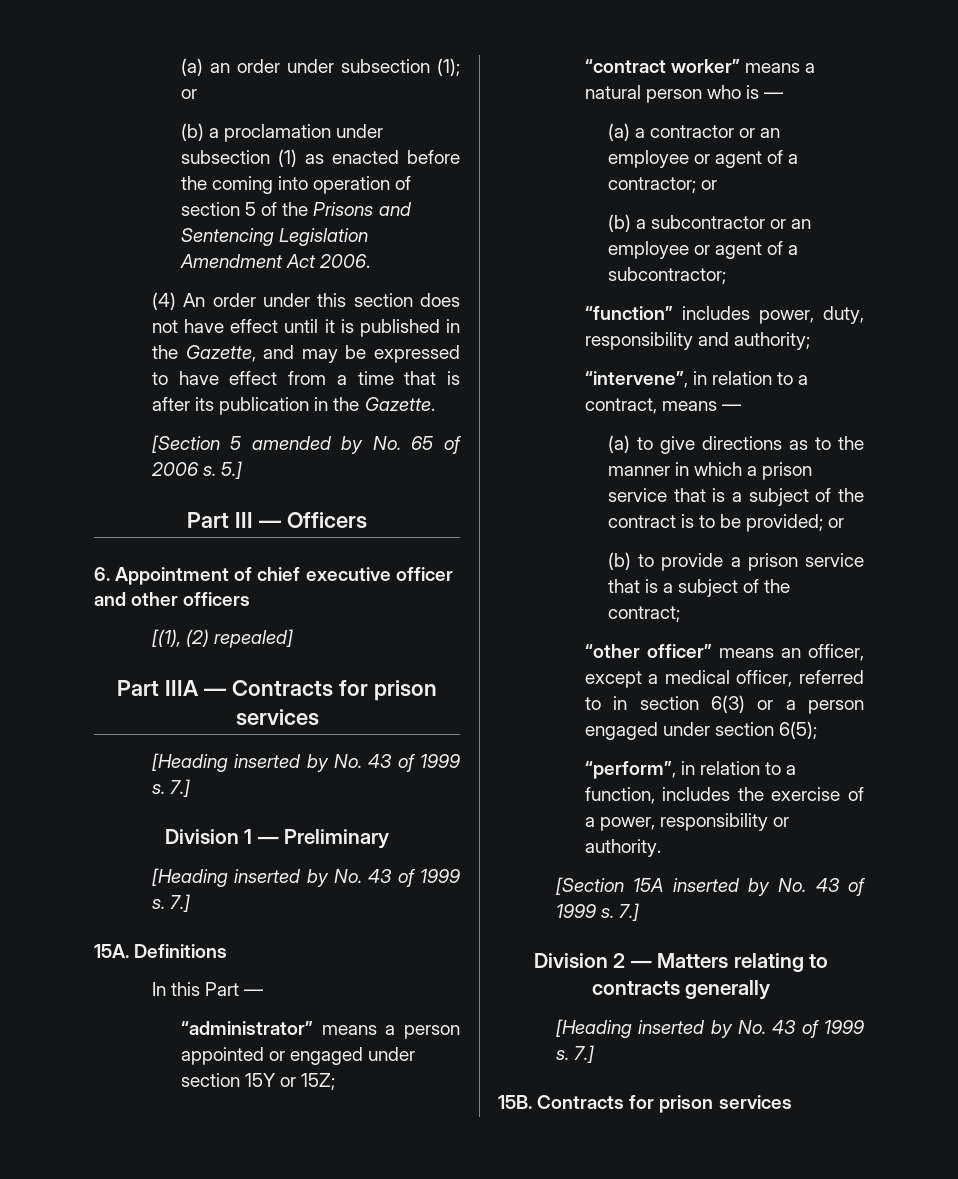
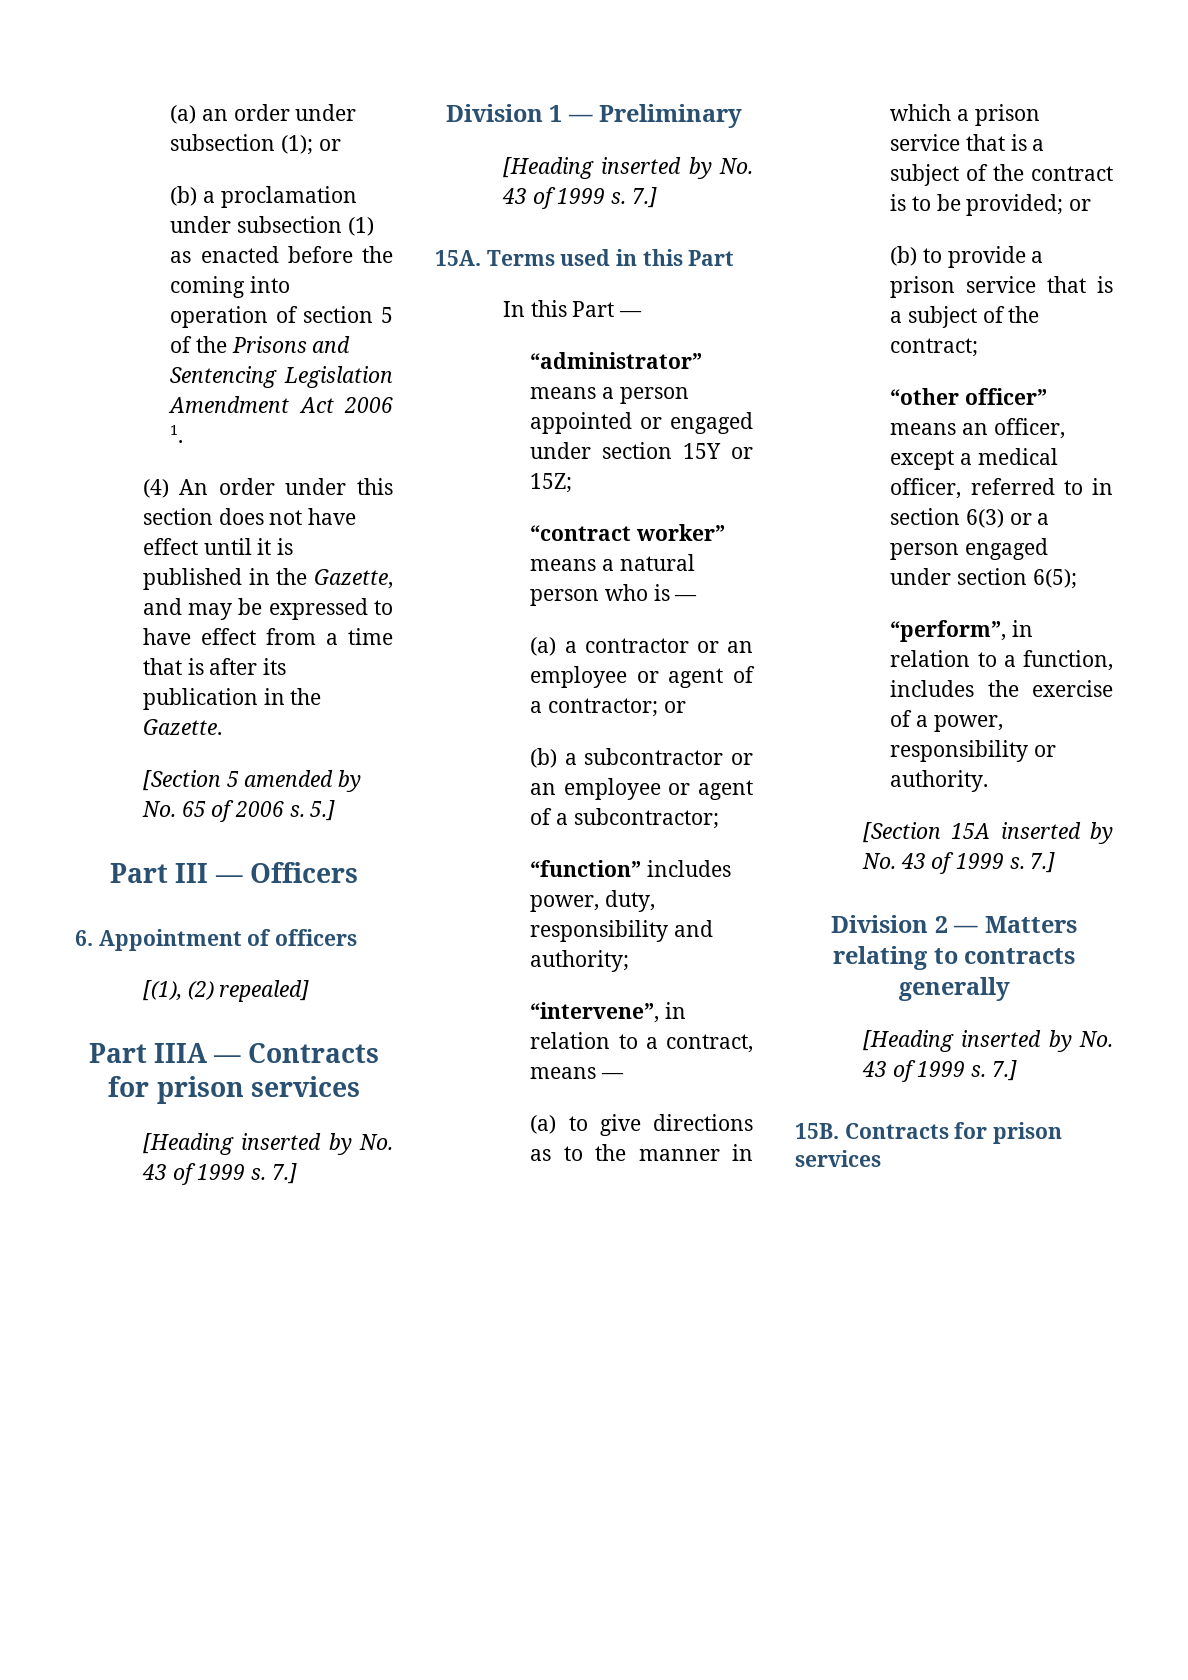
- (b) a proclamation under subsection (1) as enacted before the coming into operation of section 5 of the Prisons and Sentencing Legislation Amendment Act 2006.
+ (b) a proclamation under subsection (1) as enacted before the coming into operation of section 5 of the Prisons and Sentencing Legislation Amendment Act 2006 1.
- 6. Appointment of chief executive officer and other officers
+ 6. Appointment of officers
- Definitions
+ Terms used in this Part

